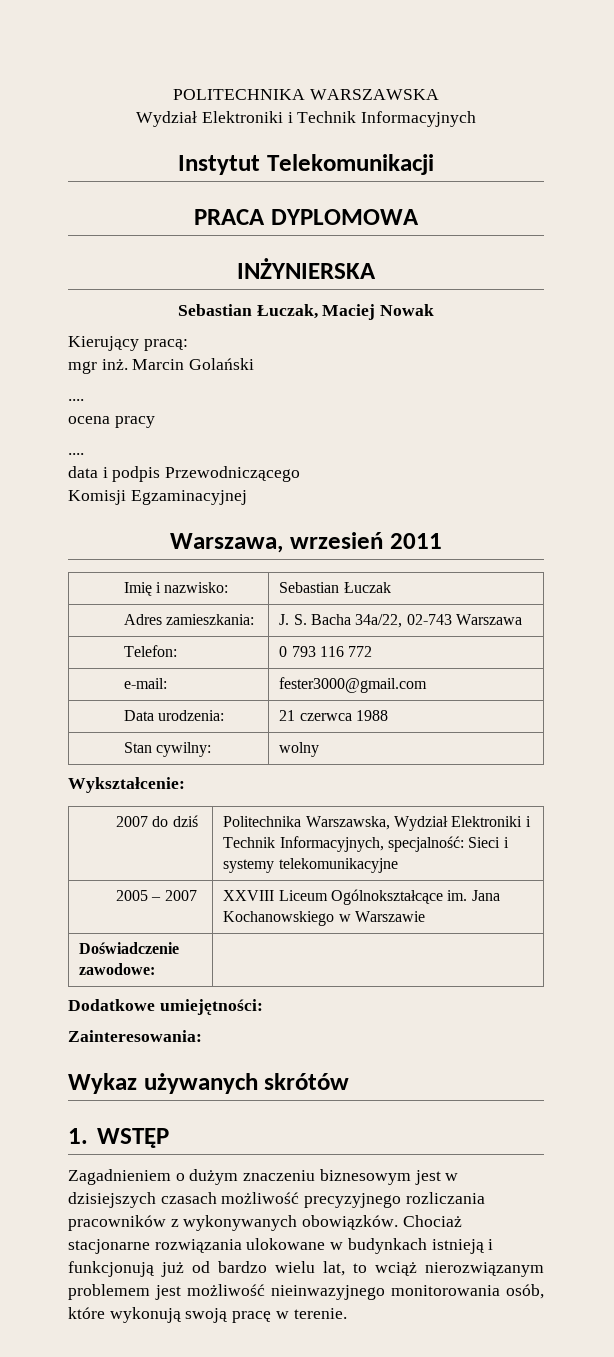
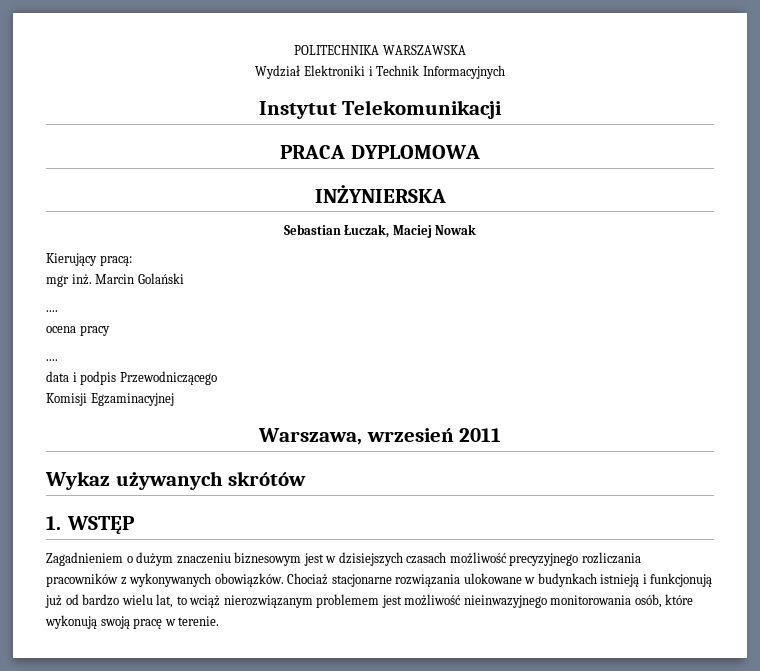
- Imię i nazwisko: | Sebastian Łuczak
- Adres zamieszkania: | J. S. Bacha 34a/22, 02-743 Warszawa
- Telefon: | 0 793 116 772
- e-mail: | fester3000@gmail.com
- Data urodzenia: | 21 czerwca 1988
- Stan cywilny: | wolny
- Wykształcenie:
- 2007 do dziś | Politechnika Warszawska, Wydział Elektroniki i Technik Informacyjnych, specjalność: Sieci i systemy telekomunikacyjne
- 2005 – 2007 | XXVIII Liceum Ogólnokształcące im. Jana Kochanowskiego w Warszawie
- Doświadczenie zawodowe: |
- Dodatkowe umiejętności:
- Zainteresowania:

